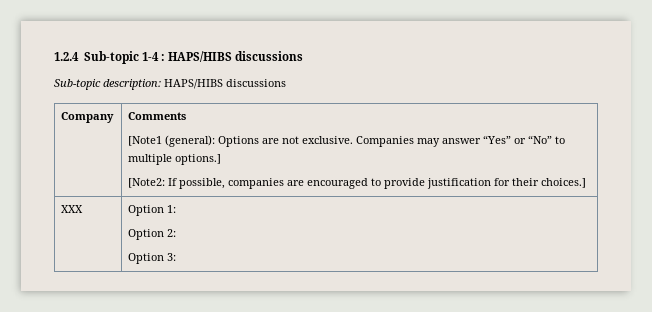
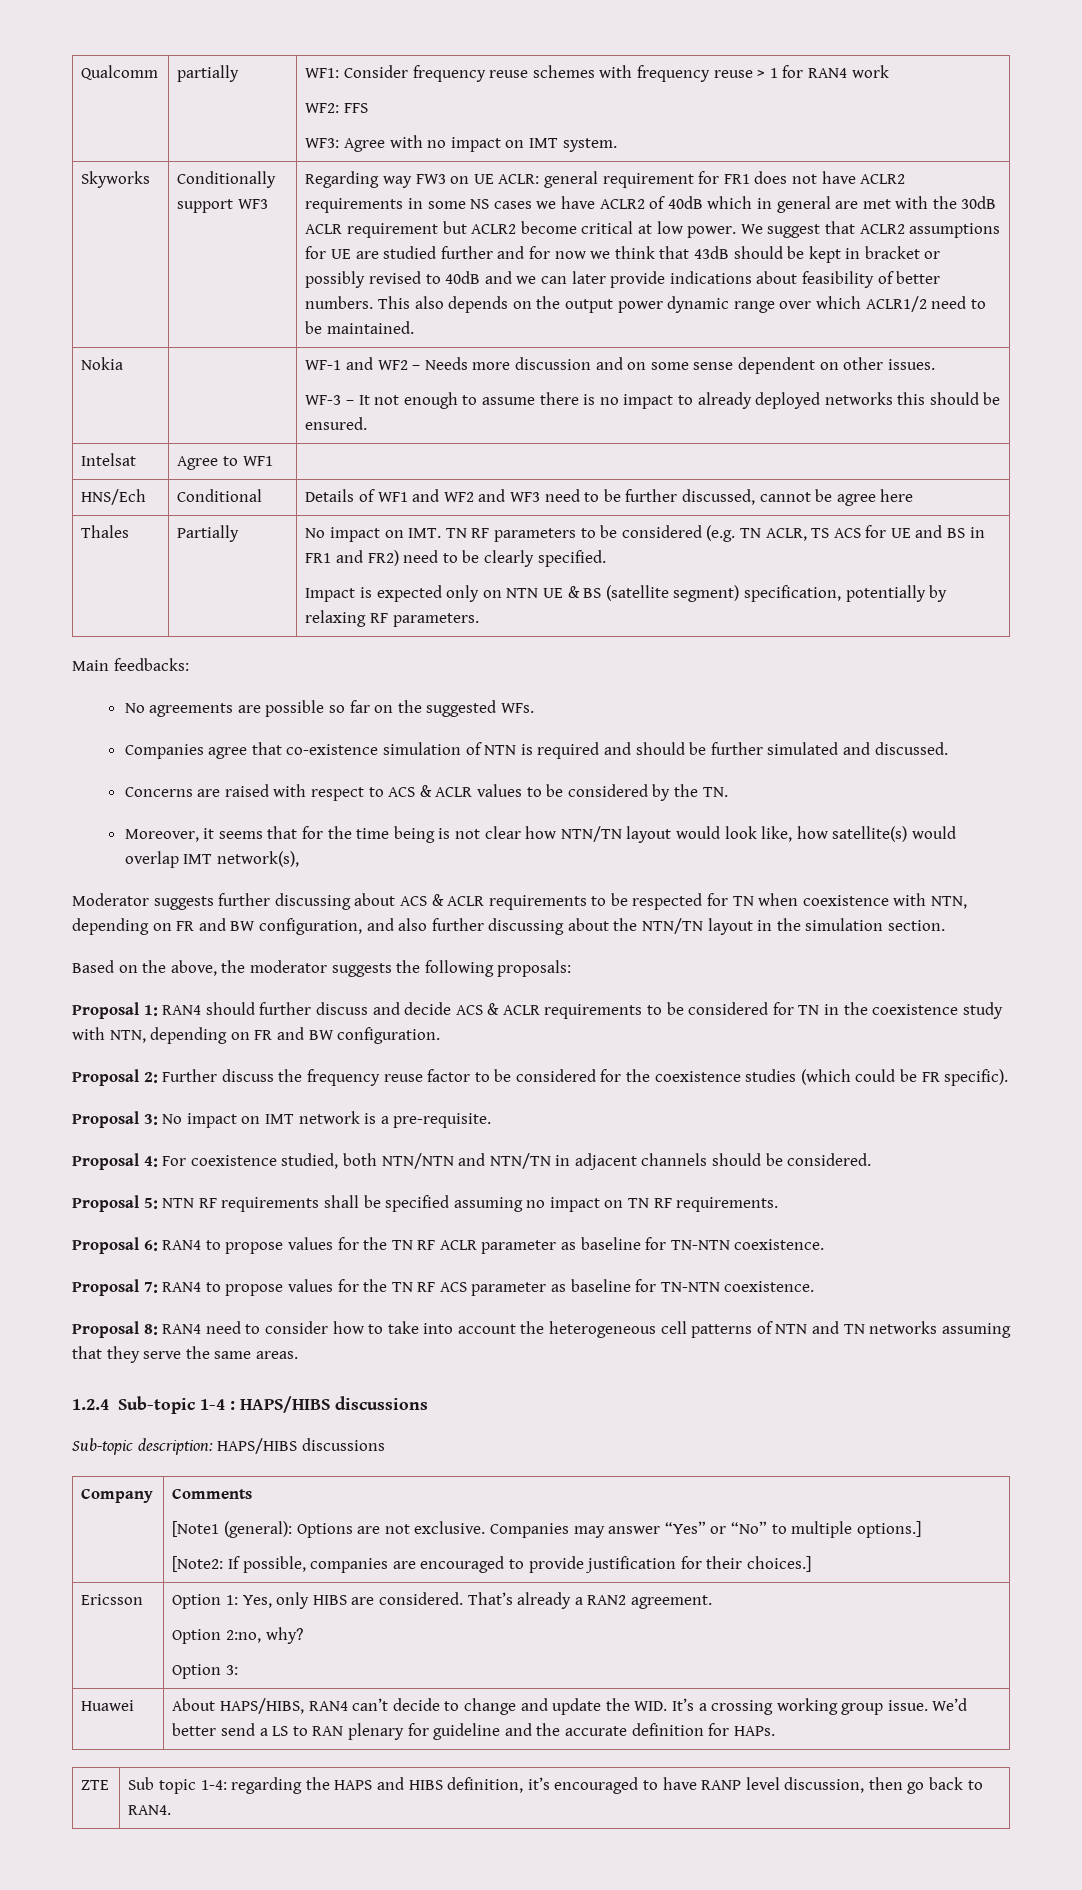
+ Qualcomm | partially | WF1: Consider frequency reuse schemes with frequency reuse > 1 for RAN4 work
+ WF2: FFS
+ WF3: Agree with no impact on IMT system.
+ Skyworks | Conditionally support WF3 | Regarding way FW3 on UE ACLR: general requirement for FR1 does not have ACLR2 requirements in some NS cases we have ACLR2 of 40dB which in general are met with the 30dB ACLR requirement but ACLR2 become critical at low power. We suggest that ACLR2 assumptions for UE are studied further and for now we think that 43dB should be kept in bracket or possibly revised to 40dB and we can later provide indications about feasibility of better numbers. This also depends on the output power dynamic range over which ACLR1/2 need to be maintained.
+ Nokia | | WF-1 and WF2 – Needs more discussion and on some sense dependent on other issues.
+ WF-3 – It not enough to assume there is no impact to already deployed networks this should be ensured.
+ Intelsat | Agree to WF1 |
+ HNS/Ech | Conditional | Details of WF1 and WF2 and WF3 need to be further discussed, cannot be agree here
+ Thales | Partially | No impact on IMT. TN RF parameters to be considered (e.g. TN ACLR, TS ACS for UE and BS in FR1 and FR2) need to be clearly specified.
+ Impact is expected only on NTN UE & BS (satellite segment) specification, potentially by relaxing RF parameters.
+ Main feedbacks:
+ No agreements are possible so far on the suggested WFs.
+ Companies agree that co-existence simulation of NTN is required and should be further simulated and discussed.
+ Concerns are raised with respect to ACS & ACLR values to be considered by the TN.
+ Moreover, it seems that for the time being is not clear how NTN/TN layout would look like, how satellite(s) would overlap IMT network(s),
+ Moderator suggests further discussing about ACS & ACLR requirements to be respected for TN when coexistence with NTN, depending on FR and BW configuration, and also further discussing about the NTN/TN layout in the simulation section.
+ Based on the above, the moderator suggests the following proposals:
+ Proposal 1: RAN4 should further discuss and decide ACS & ACLR requirements to be considered for TN in the coexistence study with NTN, depending on FR and BW configuration.
+ Proposal 2: Further discuss the frequency reuse factor to be considered for the coexistence studies (which could be FR specific).
+ Proposal 3: No impact on IMT network is a pre-requisite.
+ Proposal 4: For coexistence studied, both NTN/NTN and NTN/TN in adjacent channels should be considered.
+ Proposal 5: NTN RF requirements shall be specified assuming no impact on TN RF requirements.
+ Proposal 6: RAN4 to propose values for the TN RF ACLR parameter as baseline for TN-NTN coexistence.
+ Proposal 7: RAN4 to propose values for the TN RF ACS parameter as baseline for TN-NTN coexistence.
+ Proposal 8: RAN4 need to consider how to take into account the heterogeneous cell patterns of NTN and TN networks assuming that they serve the same areas.
- XXX | Option 1:
- Option 2:
+ Ericsson | Option 1: Yes, only HIBS are considered. That’s already a RAN2 agreement.
+ Option 2:no, why?
+ Huawei | About HAPS/HIBS, RAN4 can’t decide to change and update the WID. It’s a crossing working group issue. We’d better send a LS to RAN plenary for guideline and the accurate definition for HAPs.
+ ZTE | Sub topic 1-4: regarding the HAPS and HIBS definition, it’s encouraged to have RANP level discussion, then go back to RAN4.

